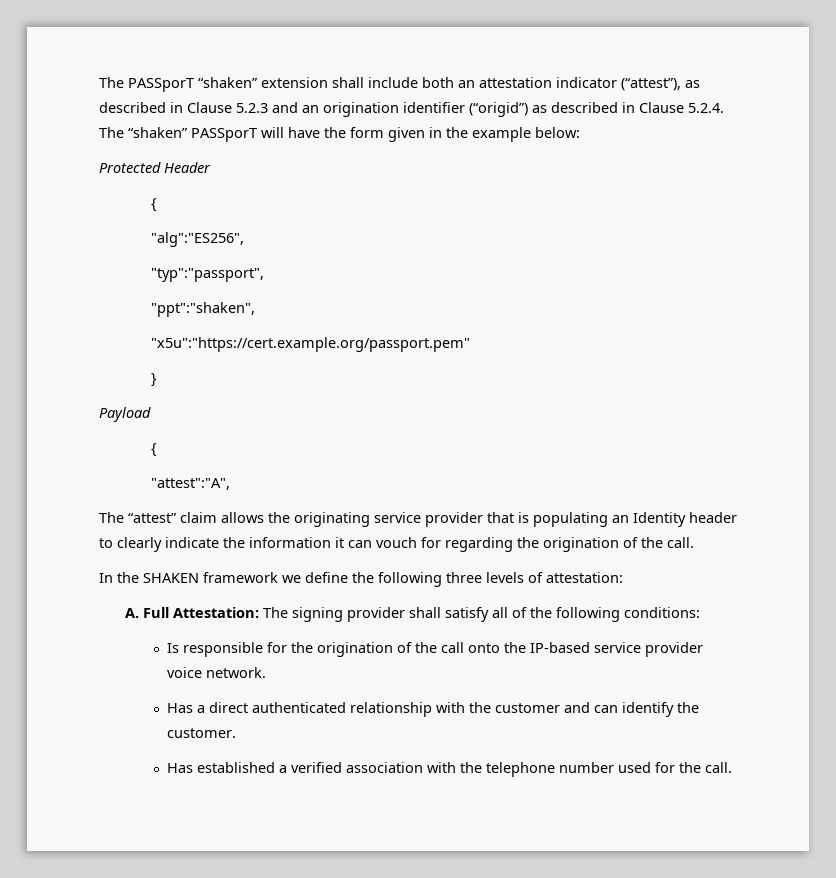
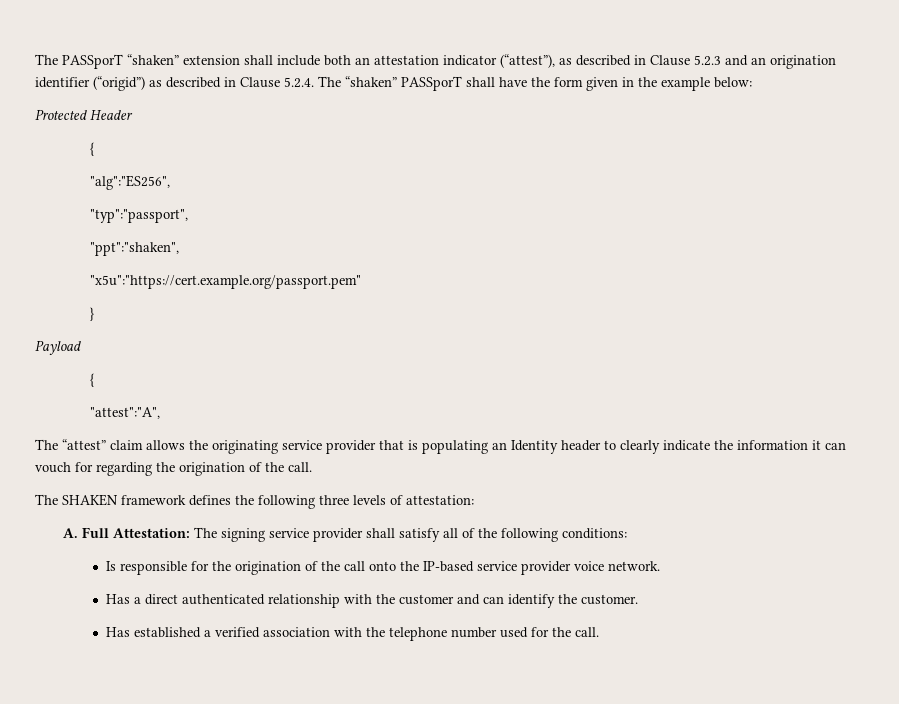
- The PASSporT “shaken” extension shall include both an attestation indicator (“attest”), as described in Clause 5.2.3 and an origination identifier (“origid”) as described in Clause 5.2.4. The “shaken” PASSporT will have the form given in the example below:
+ The PASSporT “shaken” extension shall include both an attestation indicator (“attest”), as described in Clause 5.2.3 and an origination identifier (“origid”) as described in Clause 5.2.4. The “shaken” PASSporT shall have the form given in the example below:
- In the SHAKEN framework we define the following three levels of attestation:
+ The SHAKEN framework defines the following three levels of attestation:
- A. Full Attestation: The signing provider shall satisfy all of the following conditions:
+ A. Full Attestation: The signing service provider shall satisfy all of the following conditions:

